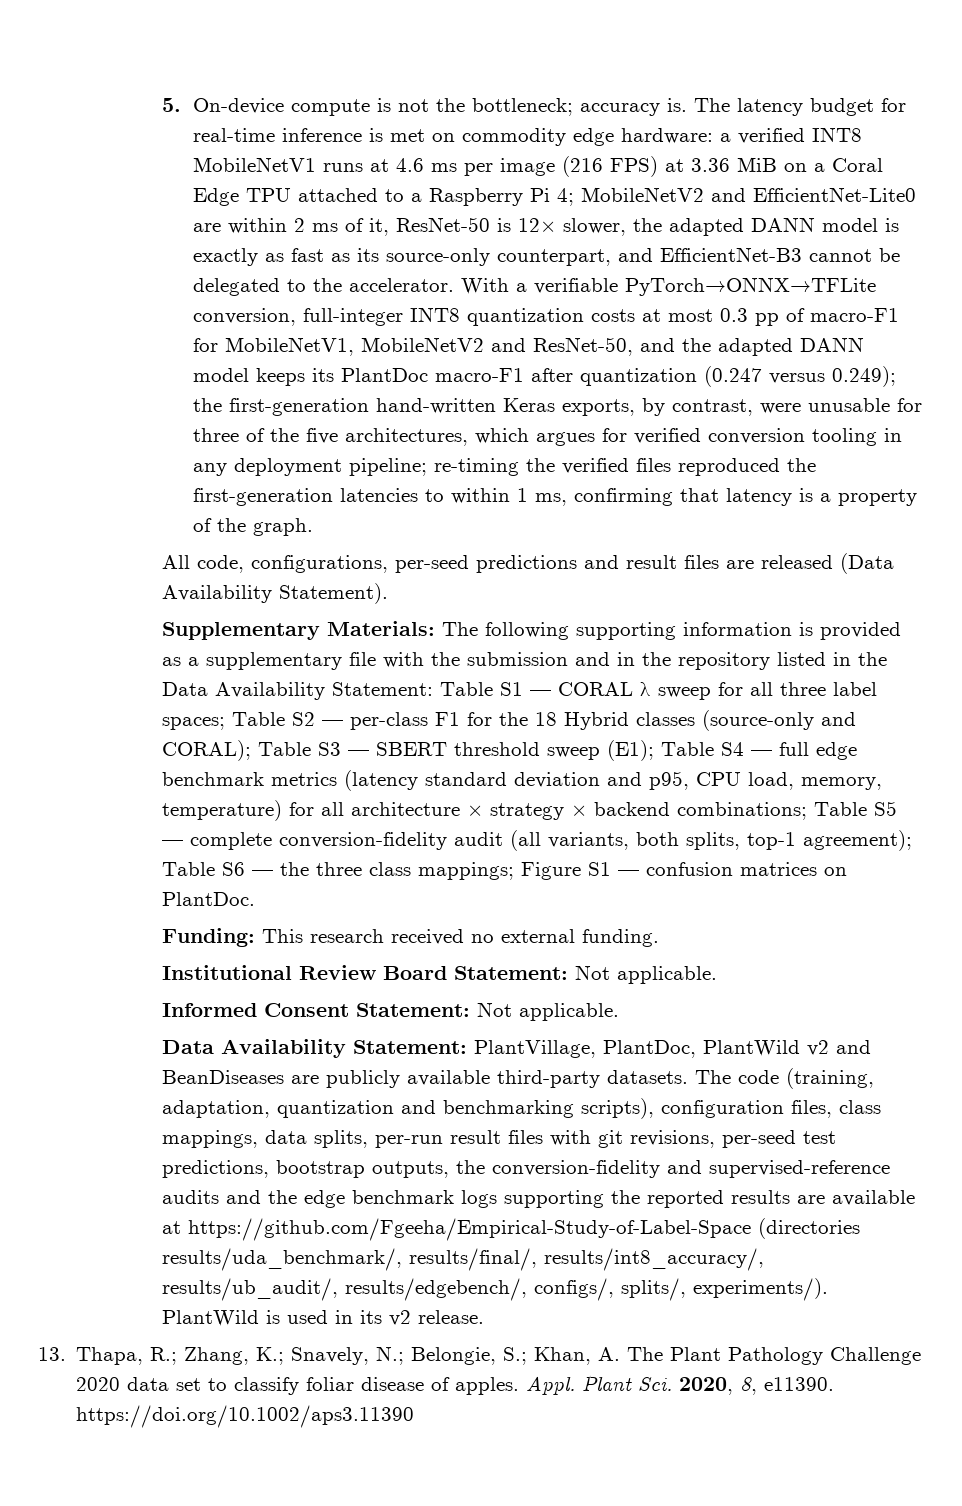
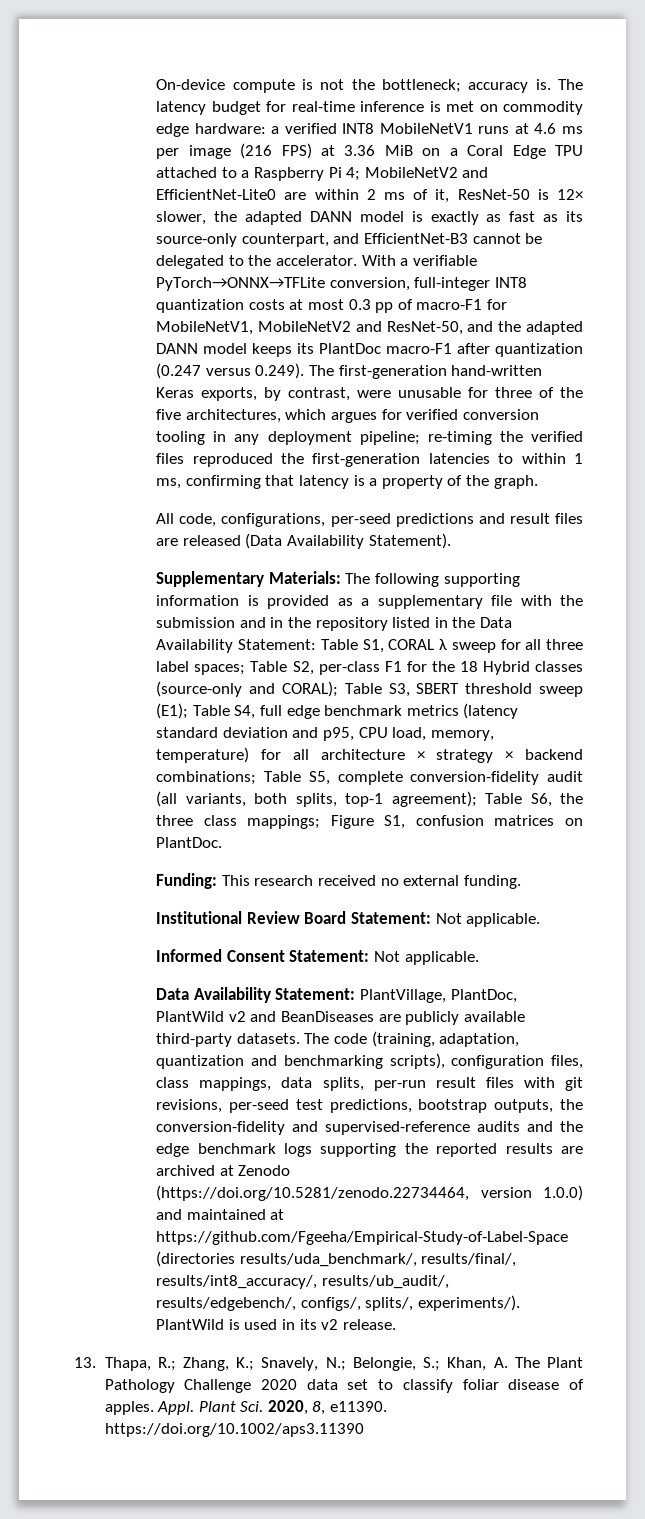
- 5. On-device compute is not the bottleneck; accuracy is.
+ On-device compute is not the bottleneck; accuracy is.
- With a verifiable PyTorch→ONNX→TFLite conversion, full-integer INT8 quantization costs at most 0.3 pp of macro-F1 for MobileNetV1, MobileNetV2 and ResNet-50, and the adapted DANN model keeps its PlantDoc macro-F1 after quantization (0.247 versus 0.249); the first-generation hand-written Keras exports, by contrast, were unusable for three of the five architectures, which argues for verified conversion tooling in any deployment pipeline;
+ With a verifiable PyTorch→ONNX→TFLite conversion, full-integer INT8 quantization costs at most 0.3 pp of macro-F1 for MobileNetV1, MobileNetV2 and ResNet-50, and the adapted DANN model keeps its PlantDoc macro-F1 after quantization (0.247 versus 0.249). The first-generation hand-written Keras exports, by contrast, were unusable for three of the five architectures, which argues for verified conversion tooling in any deployment pipeline;
- Table S1 — CORAL λ sweep for all three label spaces;
+ Table S1, CORAL λ sweep for all three label spaces;
- Table S2 — per-class F1 for the 18 Hybrid classes (source-only and CORAL);
+ Table S2, per-class F1 for the 18 Hybrid classes (source-only and CORAL);
- Table S3 — SBERT threshold sweep (E1);
+ Table S3, SBERT threshold sweep (E1);
- Table S4 — full edge benchmark metrics (latency standard deviation and p95, CPU load, memory, temperature) for all architecture × strategy × backend combinations;
+ Table S4, full edge benchmark metrics (latency standard deviation and p95, CPU load, memory, temperature) for all architecture × strategy × backend combinations;
- Table S5 — complete conversion-fidelity audit (all variants, both splits, top-1 agreement);
+ Table S5, complete conversion-fidelity audit (all variants, both splits, top-1 agreement);
- Table S6 — the three class mappings;
+ Table S6, the three class mappings;
- Figure S1 — confusion matrices on PlantDoc.
+ Figure S1, confusion matrices on PlantDoc.
- The code (training, adaptation, quantization and benchmarking scripts), configuration files, class mappings, data splits, per-run result files with git revisions, per-seed test predictions, bootstrap outputs, the conversion-fidelity and supervised-reference audits and the edge benchmark logs supporting the reported results are available at https://github.com/Fgeeha/Empirical-Study-of-Label-Space (directories results/uda_benchmark/, results/final/, results/int8_accuracy/, results/ub_audit/, results/edgebench/, configs/, splits/, experiments/).
+ The code (training, adaptation, quantization and benchmarking scripts), configuration files, class mappings, data splits, per-run result files with git revisions, per-seed test predictions, bootstrap outputs, the conversion-fidelity and supervised-reference audits and the edge benchmark logs supporting the reported results are archived at Zenodo (https://doi.org/10.5281/zenodo.22734464, version 1.0.0) and maintained at https://github.com/Fgeeha/Empirical-Study-of-Label-Space (directories results/uda_benchmark/, results/final/, results/int8_accuracy/, results/ub_audit/, results/edgebench/, configs/, splits/, experiments/).

